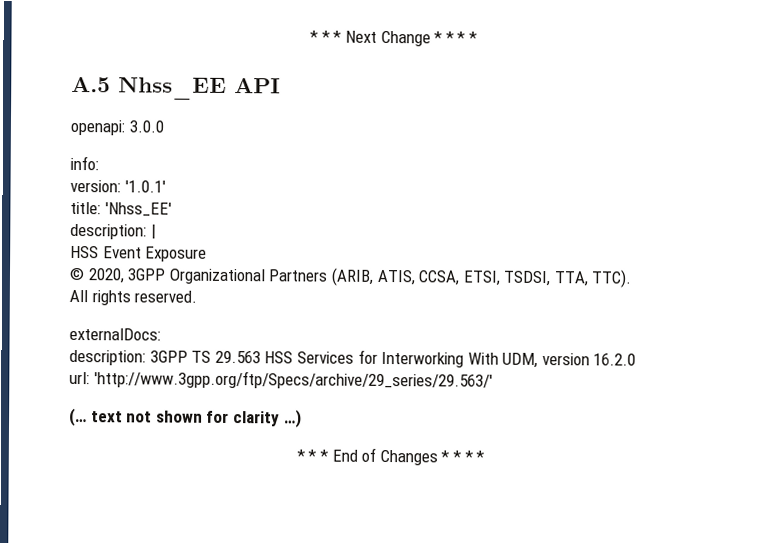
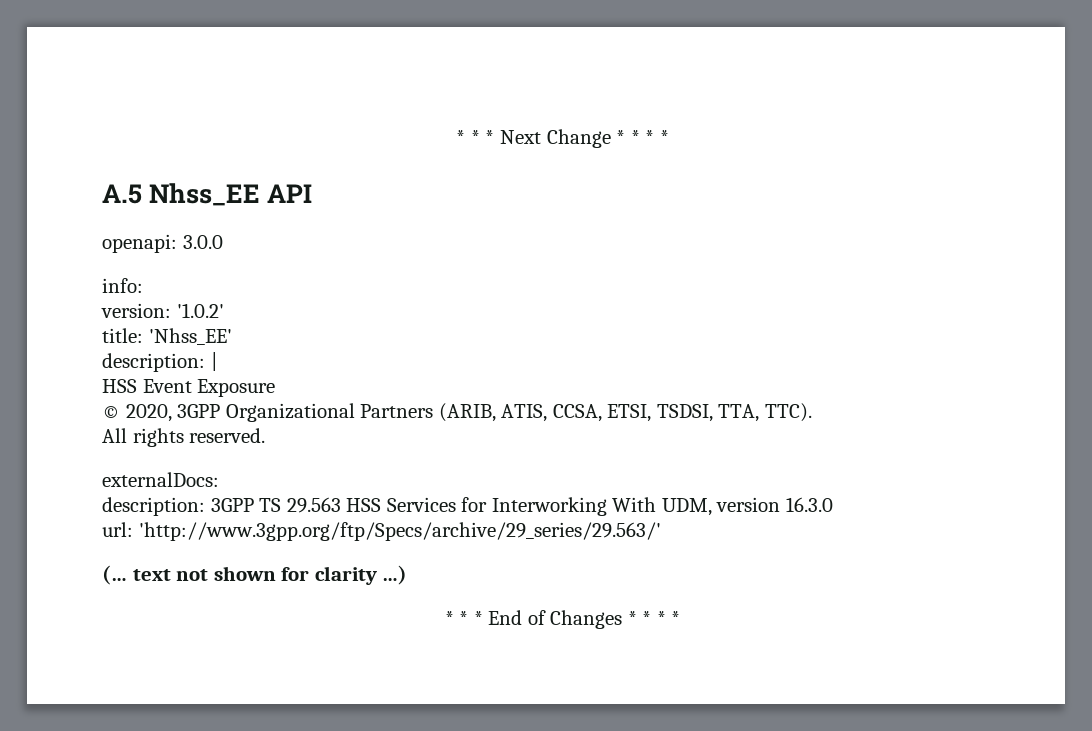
- version: '1.0.1'
+ version: '1.0.2'
- description: 3GPP TS 29.563 HSS Services for Interworking With UDM, version 16.2.0
+ description: 3GPP TS 29.563 HSS Services for Interworking With UDM, version 16.3.0

